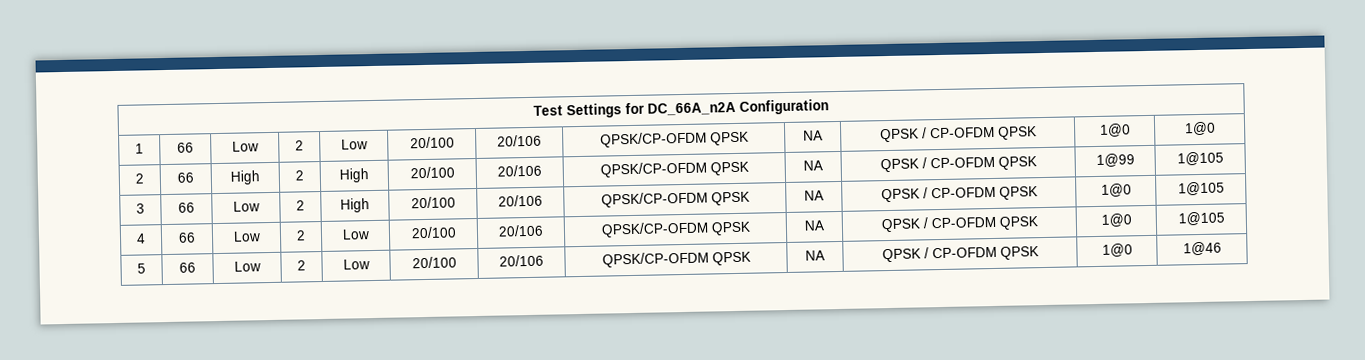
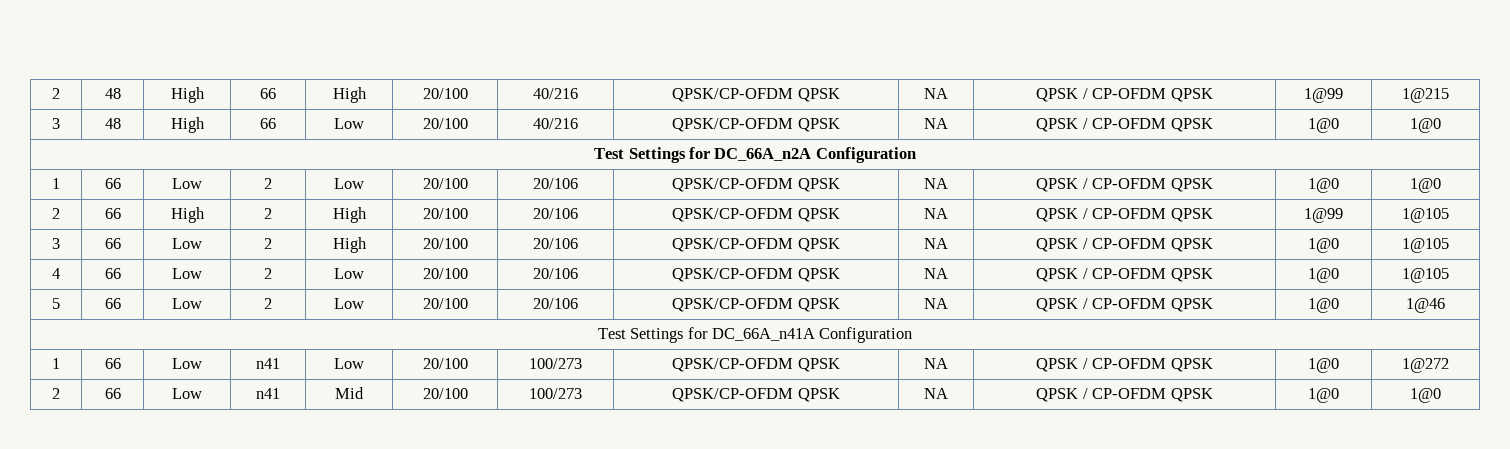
+ 2 | 48 | High | 66 | High | 20/100 | 40/216 | QPSK/CP-OFDM QPSK | NA | QPSK / CP-OFDM QPSK | 1@99 | 1@215
+ 3 | 48 | High | 66 | Low | 20/100 | 40/216 | QPSK/CP-OFDM QPSK | NA | QPSK / CP-OFDM QPSK | 1@0 | 1@0
+ Test Settings for DC_66A_n41A Configuration
+ 1 | 66 | Low | n41 | Low | 20/100 | 100/273 | QPSK/CP-OFDM QPSK | NA | QPSK / CP-OFDM QPSK | 1@0 | 1@272
+ 2 | 66 | Low | n41 | Mid | 20/100 | 100/273 | QPSK/CP-OFDM QPSK | NA | QPSK / CP-OFDM QPSK | 1@0 | 1@0

